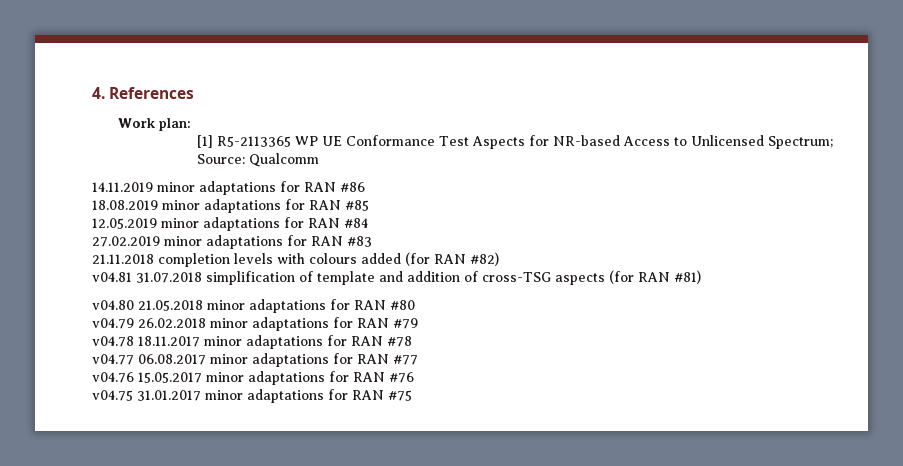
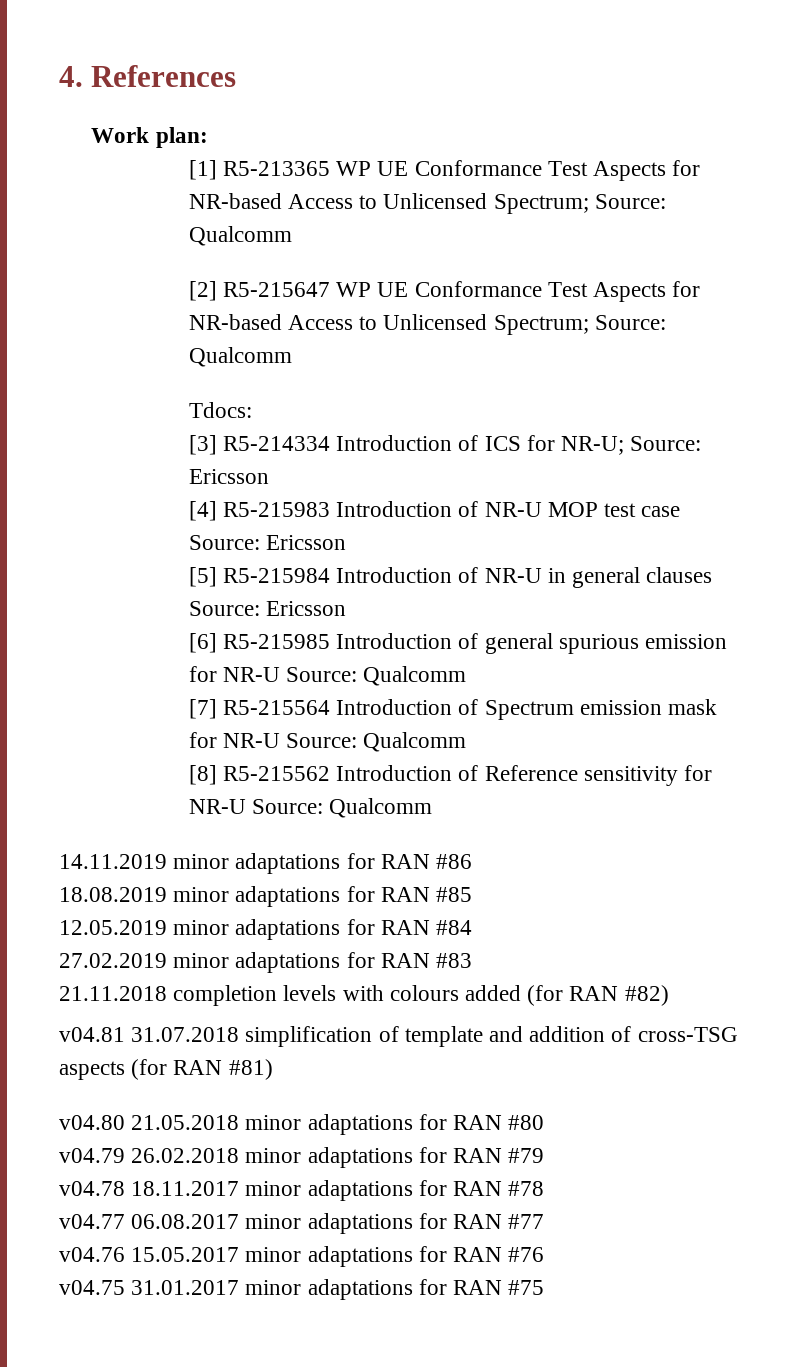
- [1] R5-2113365 WP UE Conformance Test Aspects for NR-based Access to Unlicensed Spectrum; Source: Qualcomm
+ [1] R5-213365 WP UE Conformance Test Aspects for NR-based Access to Unlicensed Spectrum; Source: Qualcomm
+ [2] R5-215647 WP UE Conformance Test Aspects for NR-based Access to Unlicensed Spectrum; Source: Qualcomm
+ Tdocs:
+ [3] R5-214334 Introduction of ICS for NR-U; Source: Ericsson
+ [4] R5-215983 Introduction of NR-U MOP test case Source: Ericsson
+ [5] R5-215984 Introduction of NR-U in general clauses Source: Ericsson
+ [6] R5-215985 Introduction of general spurious emission for NR-U Source: Qualcomm
+ [7] R5-215564 Introduction of Spectrum emission mask for NR-U Source: Qualcomm
+ [8] R5-215562 Introduction of Reference sensitivity for NR-U Source: Qualcomm

